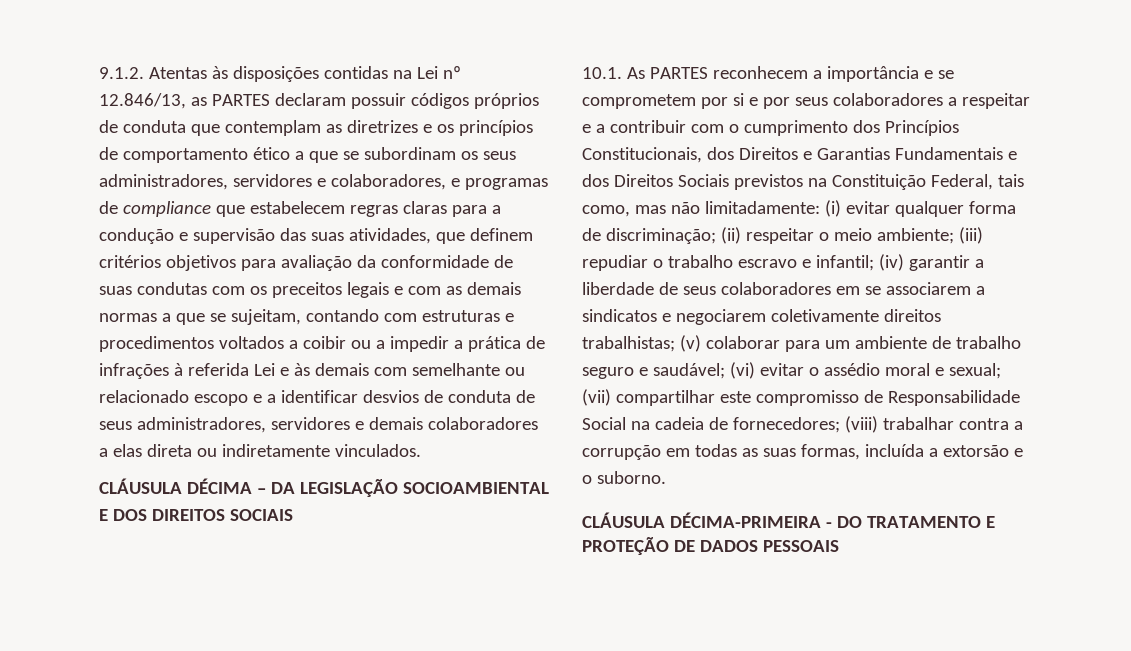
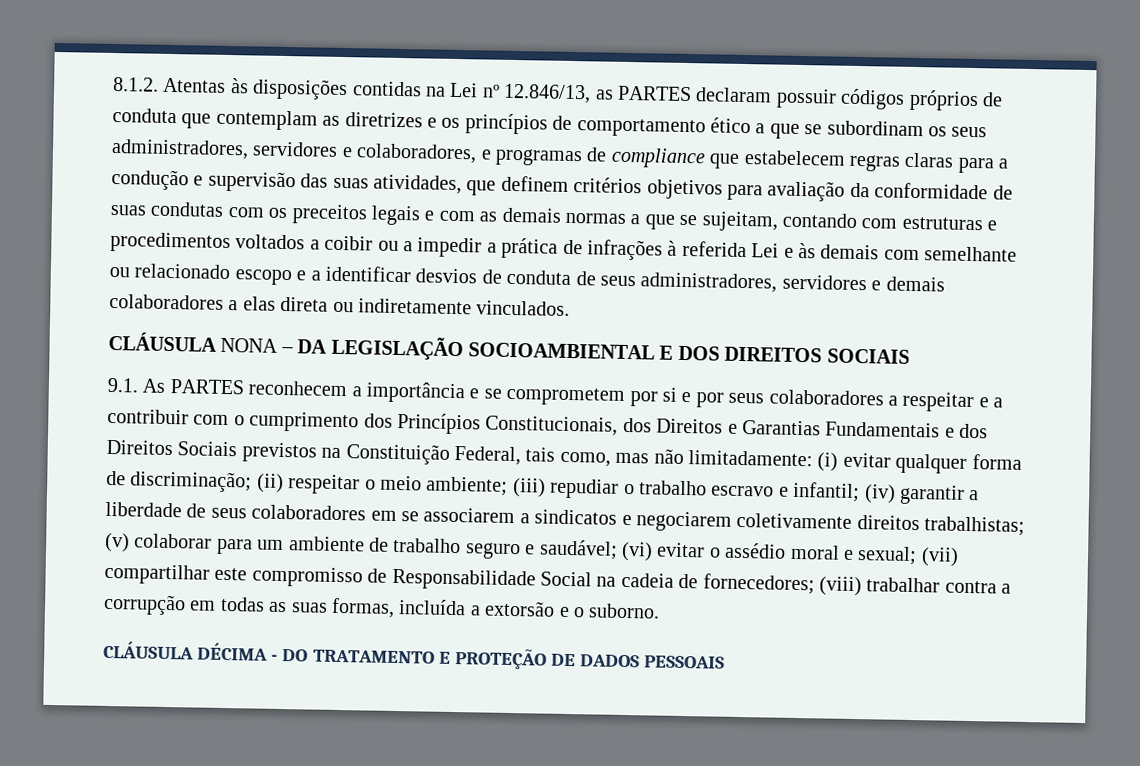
- 9.1.2. Atentas às disposições contidas na Lei nº 12.846/13, as PARTES declaram possuir códigos próprios de conduta que contemplam as diretrizes e os princípios de comportamento ético a que se subordinam os seus administradores, servidores e colaboradores, e programas de compliance que estabelecem regras claras para a condução e supervisão das suas atividades, que definem critérios objetivos para avaliação da conformidade de suas condutas com os preceitos legais e com as demais normas a que se sujeitam, contando com estruturas e procedimentos voltados a coibir ou a impedir a prática de infrações à referida Lei e às demais com semelhante ou relacionado escopo e a identificar desvios de conduta de seus administradores, servidores e demais colaboradores a elas direta ou indiretamente vinculados.
+ 8.1.2. Atentas às disposições contidas na Lei nº 12.846/13, as PARTES declaram possuir códigos próprios de conduta que contemplam as diretrizes e os princípios de comportamento ético a que se subordinam os seus administradores, servidores e colaboradores, e programas de compliance que estabelecem regras claras para a condução e supervisão das suas atividades, que definem critérios objetivos para avaliação da conformidade de suas condutas com os preceitos legais e com as demais normas a que se sujeitam, contando com estruturas e procedimentos voltados a coibir ou a impedir a prática de infrações à referida Lei e às demais com semelhante ou relacionado escopo e a identificar desvios de conduta de seus administradores, servidores e demais colaboradores a elas direta ou indiretamente vinculados.
- CLÁUSULA DÉCIMA – DA LEGISLAÇÃO SOCIOAMBIENTAL E DOS DIREITOS SOCIAIS
+ CLÁUSULA NONA – DA LEGISLAÇÃO SOCIOAMBIENTAL E DOS DIREITOS SOCIAIS
- 10.1. As PARTES reconhecem a importância e se comprometem por si e por seus colaboradores a respeitar e a contribuir com o cumprimento dos Princípios Constitucionais, dos Direitos e Garantias Fundamentais e dos Direitos Sociais previstos na Constituição Federal, tais como, mas não limitadamente:
+ 9.1. As PARTES reconhecem a importância e se comprometem por si e por seus colaboradores a respeitar e a contribuir com o cumprimento dos Princípios Constitucionais, dos Direitos e Garantias Fundamentais e dos Direitos Sociais previstos na Constituição Federal, tais como, mas não limitadamente:
- CLÁUSULA DÉCIMA-PRIMEIRA - DO TRATAMENTO E PROTEÇÃO DE DADOS PESSOAIS
+ CLÁUSULA DÉCIMA - DO TRATAMENTO E PROTEÇÃO DE DADOS PESSOAIS

